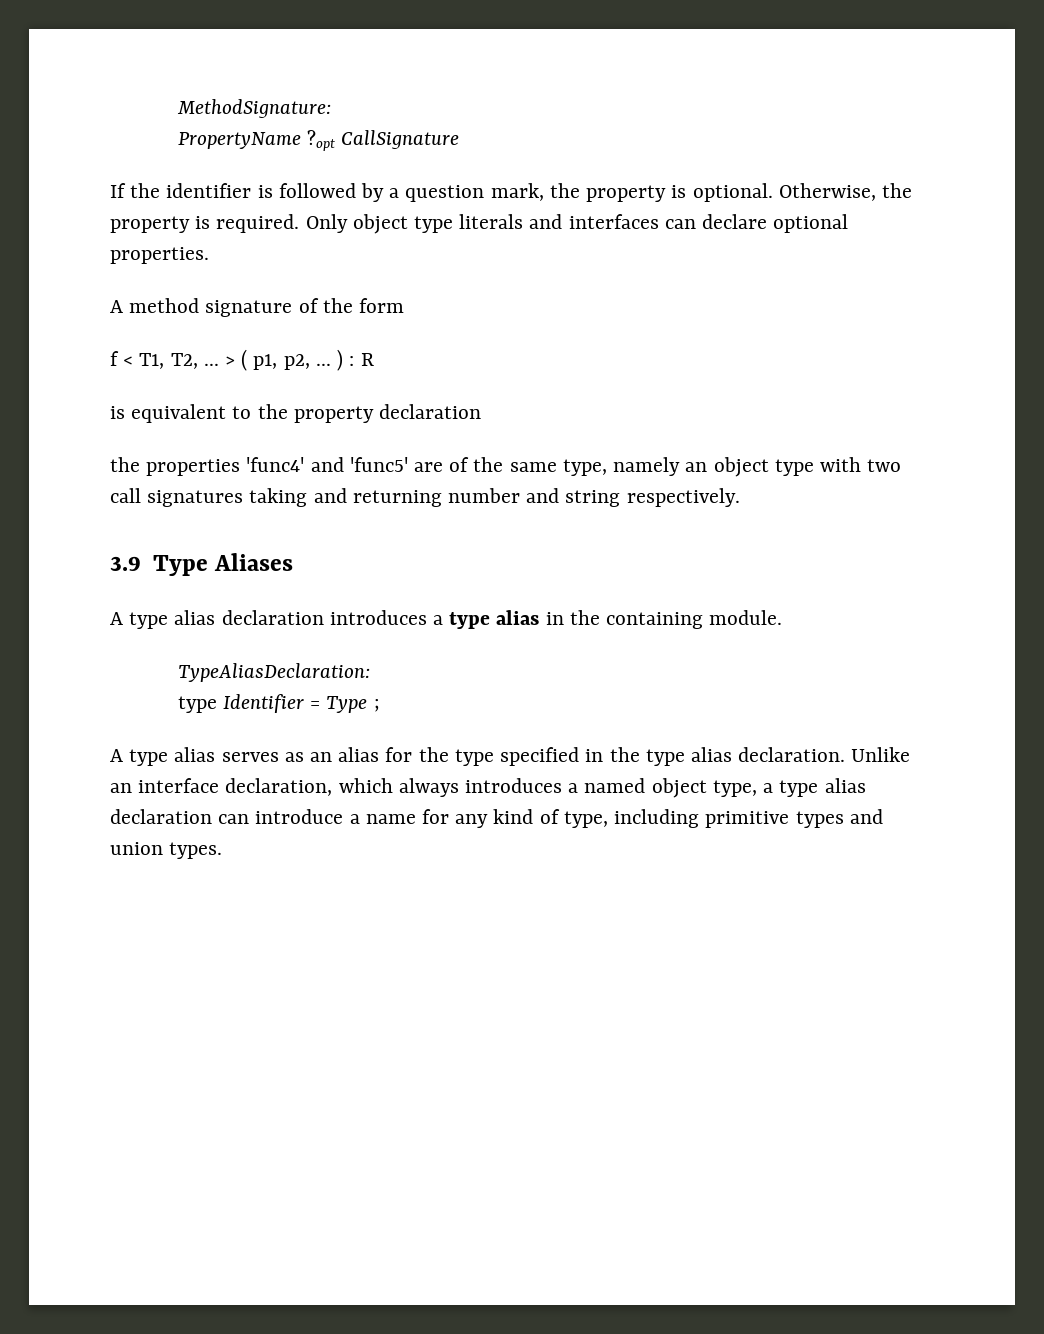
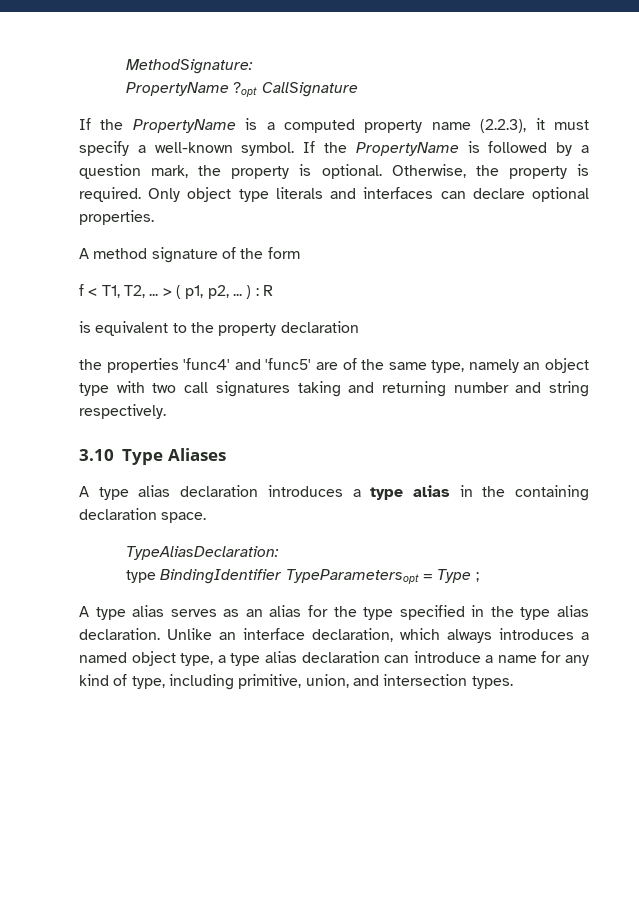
- If the identifier is followed by a question mark, the property is optional.
+ If the PropertyName is a computed property name (2.2.3), it must specify a well-known symbol. If the PropertyName is followed by a question mark, the property is optional.
- 3.9 Type Aliases
+ 3.10 Type Aliases
- A type alias declaration introduces a type alias in the containing module.
+ A type alias declaration introduces a type alias in the containing declaration space.
- type Identifier = Type ;
+ type BindingIdentifier TypeParametersopt = Type ;
- Unlike an interface declaration, which always introduces a named object type, a type alias declaration can introduce a name for any kind of type, including primitive types and union types.
+ Unlike an interface declaration, which always introduces a named object type, a type alias declaration can introduce a name for any kind of type, including primitive, union, and intersection types.

